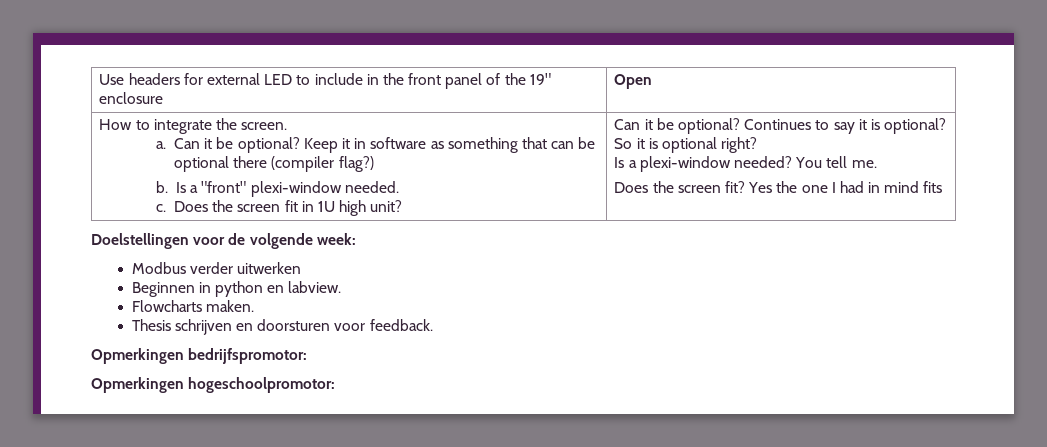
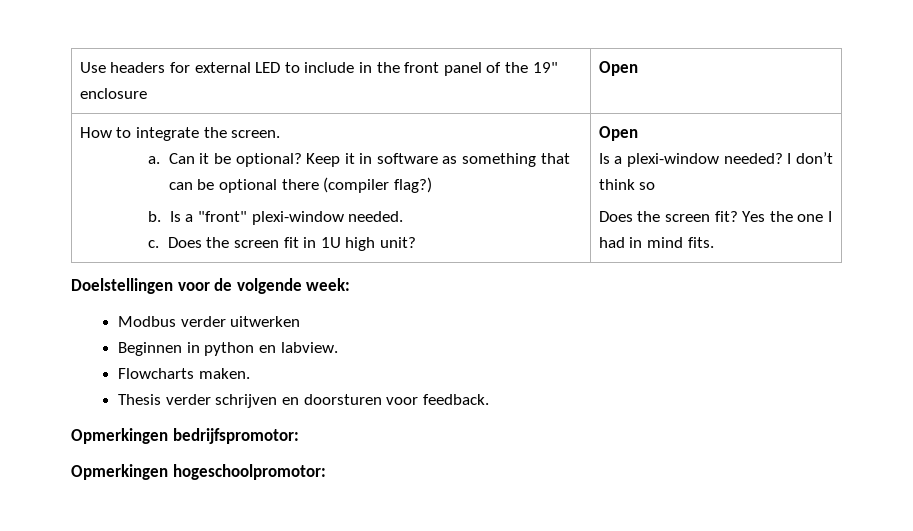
- Does the screen fit in 1U high unit? | Can it be optional? Continues to say it is optional? So it is optional right?
+ Does the screen fit in 1U high unit? | Open
- You tell me.
+ I don’t think so
- Yes the one I had in mind fits
+ Yes the one I had in mind fits.
- Thesis schrijven en doorsturen voor feedback.
+ Thesis verder schrijven en doorsturen voor feedback.

